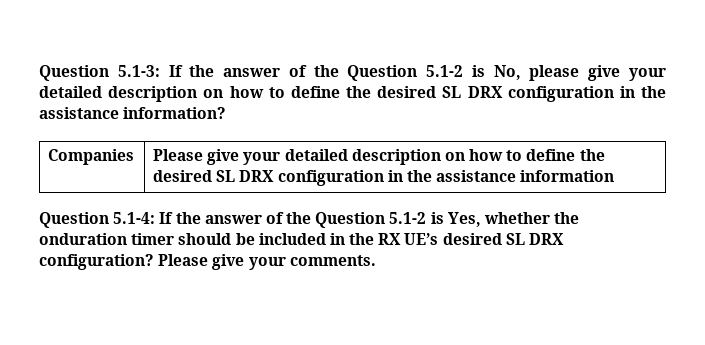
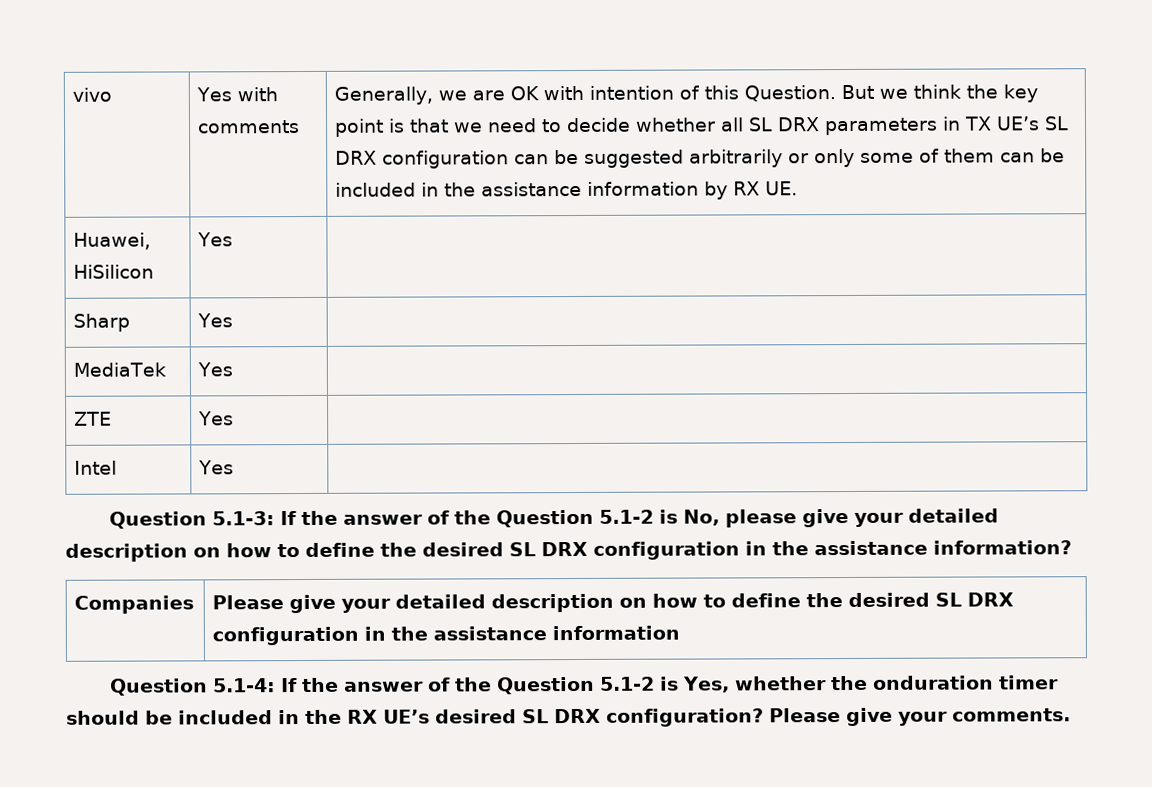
+ vivo | Yes with comments | Generally, we are OK with intention of this Question. But we think the key point is that we need to decide whether all SL DRX parameters in TX UE’s SL DRX configuration can be suggested arbitrarily or only some of them can be included in the assistance information by RX UE.
+ Huawei, HiSilicon | Yes |
+ Sharp | Yes |
+ MediaTek | Yes |
+ ZTE | Yes |
+ Intel | Yes |

